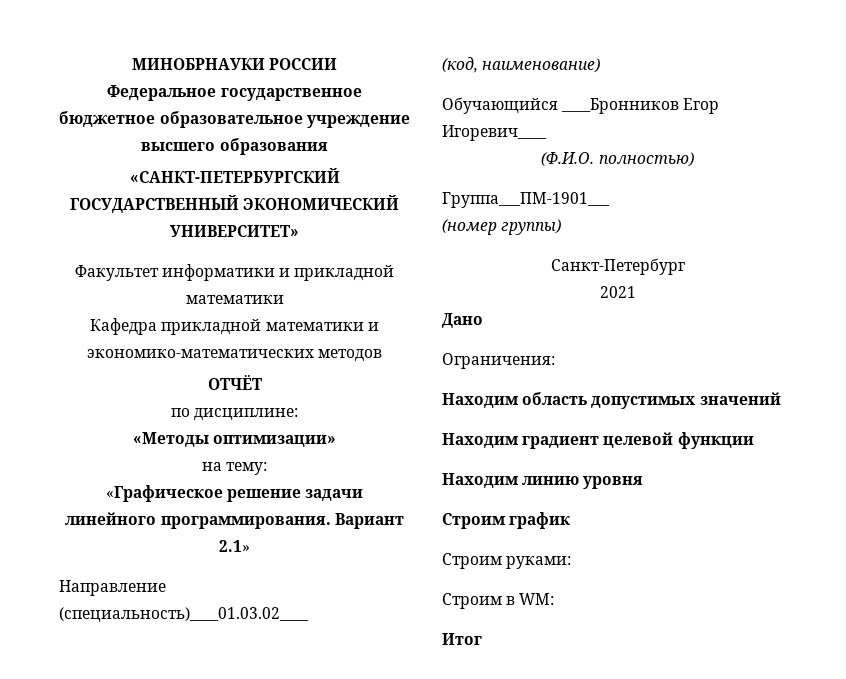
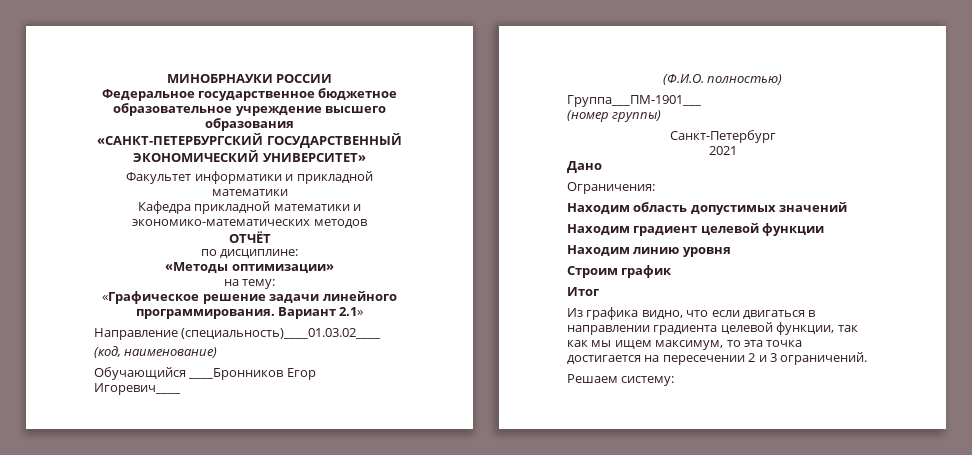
- Строим руками:
- Строим в WM:
  Итог
+ Из графика видно, что если двигаться в направлении градиента целевой функции, так как мы ищем максимум, то эта точка достигается на пересечении 2 и 3 ограничений.
+ Решаем систему:

